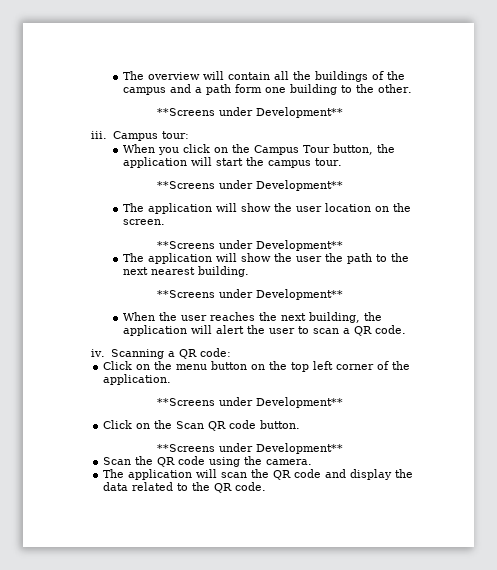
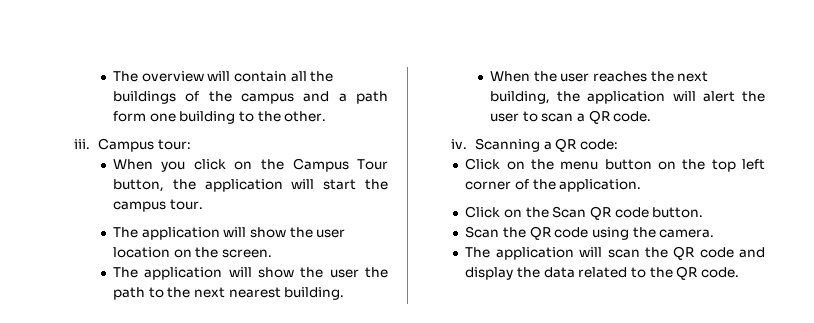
  The overview will contain all the buildings of the campus and a path form one building to the other.
- **Screens under Development**
  When you click on the Campus Tour button, the application will start the campus tour.
- **Screens under Development**
  The application will show the user location on the screen.
- **Screens under Development**
  The application will show the user the path to the next nearest building.
- **Screens under Development**
  Click on the menu button on the top left corner of the application.
- **Screens under Development**
  Click on the Scan QR code button.
- **Screens under Development**

